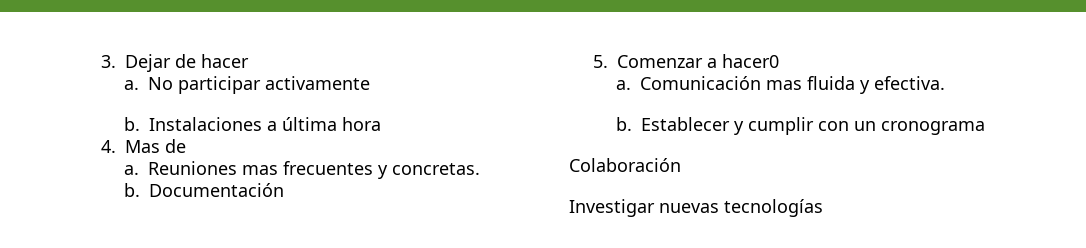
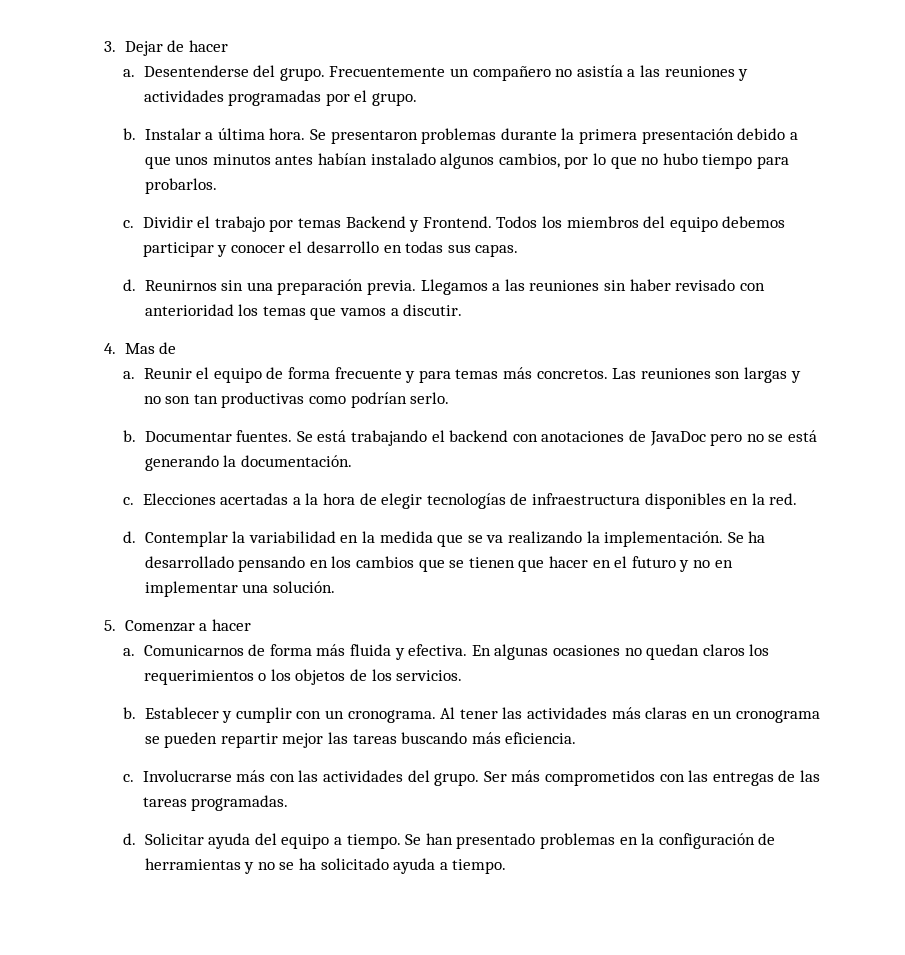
- No participar activamente
- b. Instalaciones a última hora
+ Desentenderse del grupo. Frecuentemente un compañero no asistía a las reuniones y actividades programadas por el grupo.
+ b. Instalar a última hora. Se presentaron problemas durante la primera presentación debido a que unos minutos antes habían instalado algunos cambios, por lo que no hubo tiempo para probarlos.
+ c. Dividir el trabajo por temas Backend y Frontend. Todos los miembros del equipo debemos participar y conocer el desarrollo en todas sus capas.
+ d. Reunirnos sin una preparación previa. Llegamos a las reuniones sin haber revisado con anterioridad los temas que vamos a discutir.
  4. Mas de
- a. Reuniones mas frecuentes y concretas.
- b. Documentación
+ a. Reunir el equipo de forma frecuente y para temas más concretos. Las reuniones son largas y no son tan productivas como podrían serlo.
+ b. Documentar fuentes. Se está trabajando el backend con anotaciones de JavaDoc pero no se está generando la documentación.
+ c. Elecciones acertadas a la hora de elegir tecnologías de infraestructura disponibles en la red.
+ d. Contemplar la variabilidad en la medida que se va realizando la implementación. Se ha desarrollado pensando en los cambios que se tienen que hacer en el futuro y no en implementar una solución.
- 5. Comenzar a hacer0
- a. Comunicación mas fluida y efectiva.
+ 5. Comenzar a hacer
+ a. Comunicarnos de forma más fluida y efectiva. En algunas ocasiones no quedan claros los requerimientos o los objetos de los servicios.
- Establecer y cumplir con un cronograma
- Colaboración
- Investigar nuevas tecnologías
+ Establecer y cumplir con un cronograma. Al tener las actividades más claras en un cronograma se pueden repartir mejor las tareas buscando más eficiencia.
+ c. Involucrarse más con las actividades del grupo. Ser más comprometidos con las entregas de las tareas programadas.
+ d. Solicitar ayuda del equipo a tiempo. Se han presentado problemas en la configuración de herramientas y no se ha solicitado ayuda a tiempo.

